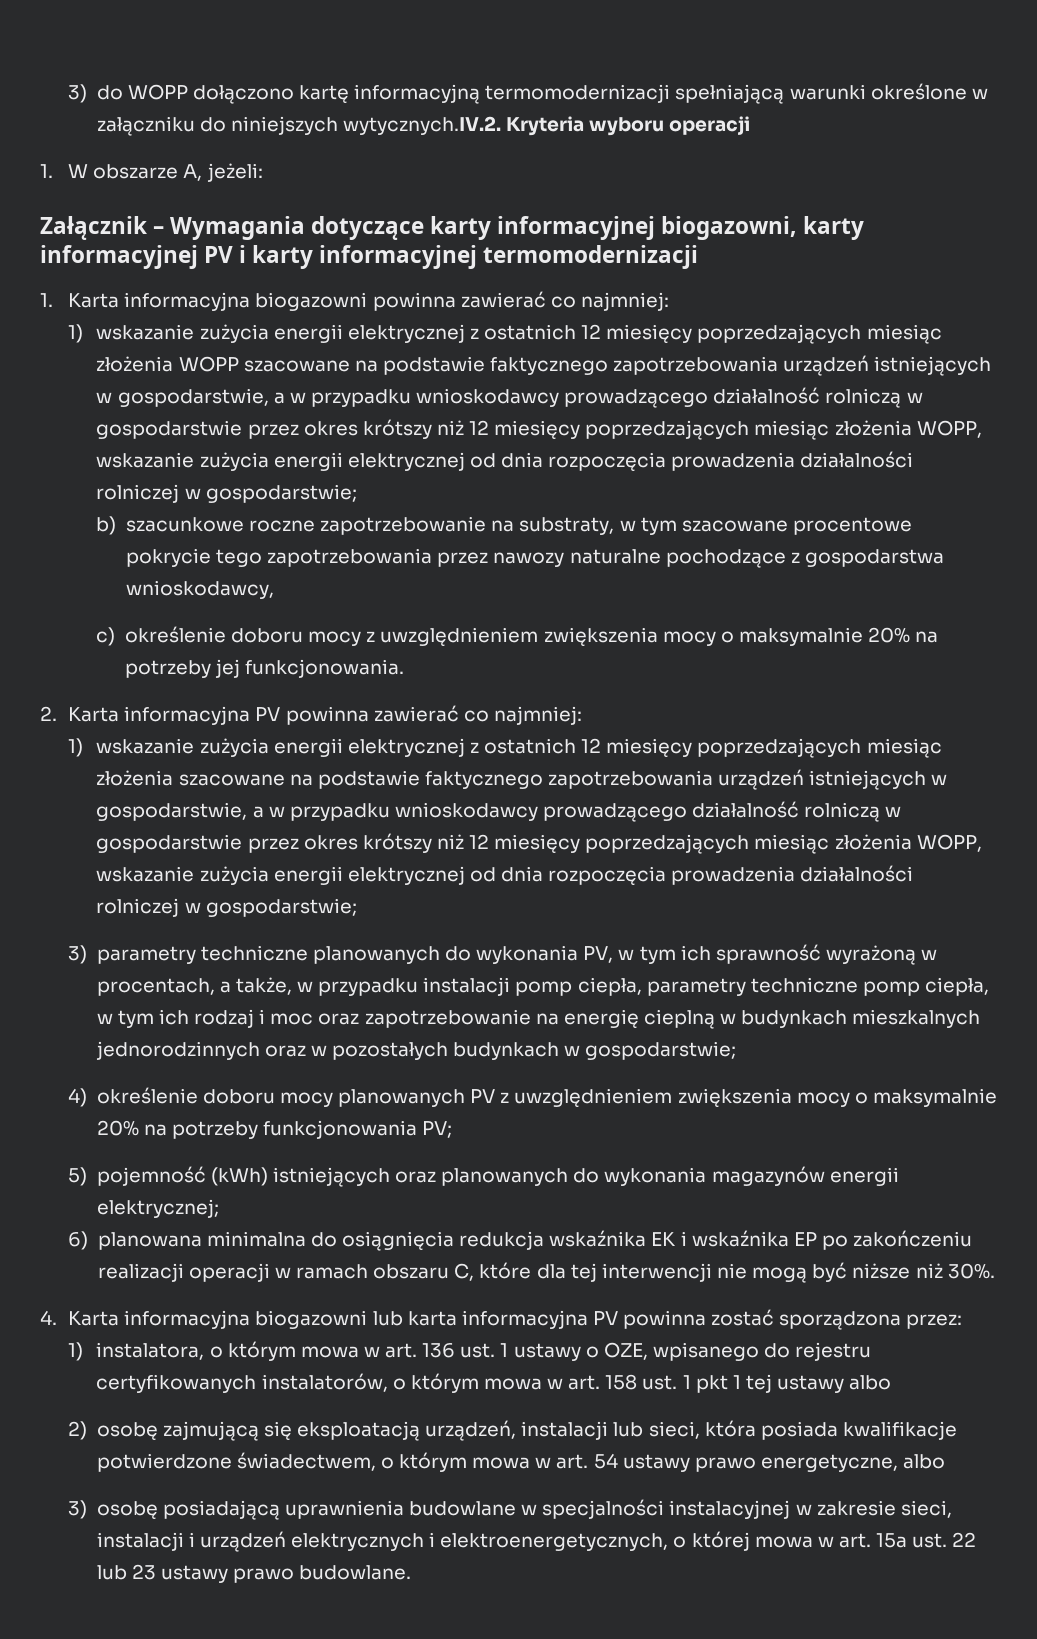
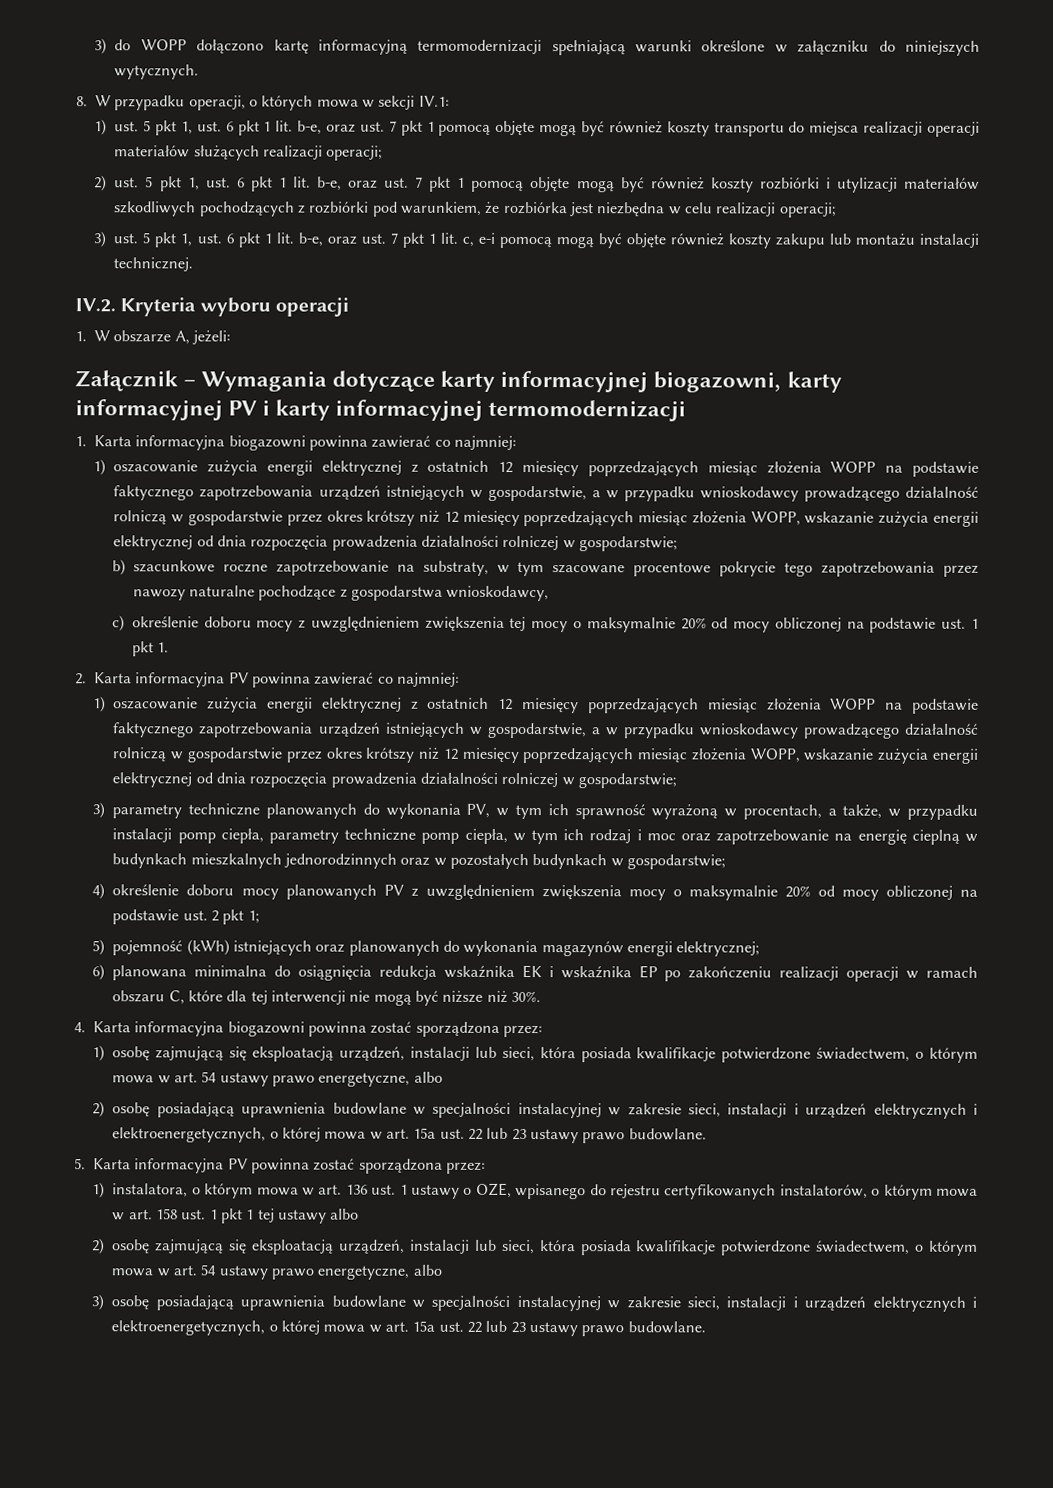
- 3) do WOPP dołączono kartę informacyjną termomodernizacji spełniającą warunki określone w załączniku do niniejszych wytycznych.IV.2. Kryteria wyboru operacji
+ 3) do WOPP dołączono kartę informacyjną termomodernizacji spełniającą warunki określone w załączniku do niniejszych wytycznych.
+ 8. W przypadku operacji, o których mowa w sekcji IV.1:
+ 1) ust. 5 pkt 1, ust. 6 pkt 1 lit. b-e, oraz ust. 7 pkt 1 pomocą objęte mogą być również koszty transportu do miejsca realizacji operacji materiałów służących realizacji operacji;
+ 2) ust. 5 pkt 1, ust. 6 pkt 1 lit. b-e, oraz ust. 7 pkt 1 pomocą objęte mogą być również koszty rozbiórki i utylizacji materiałów szkodliwych pochodzących z rozbiórki pod warunkiem, że rozbiórka jest niezbędna w celu realizacji operacji;
+ 3) ust. 5 pkt 1, ust. 6 pkt 1 lit. b-e, oraz ust. 7 pkt 1 lit. c, e-i pomocą mogą być objęte również koszty zakupu lub montażu instalacji technicznej.
+ IV.2. Kryteria wyboru operacji
  1. Karta informacyjna biogazowni powinna zawierać co najmniej:
- 1) wskazanie zużycia energii elektrycznej z ostatnich 12 miesięcy poprzedzających miesiąc złożenia WOPP szacowane na podstawie faktycznego zapotrzebowania urządzeń istniejących w gospodarstwie, a w przypadku wnioskodawcy prowadzącego działalność rolniczą w gospodarstwie przez okres krótszy niż 12 miesięcy poprzedzających miesiąc złożenia WOPP, wskazanie zużycia energii elektrycznej od dnia rozpoczęcia prowadzenia działalności rolniczej w gospodarstwie;
+ 1) oszacowanie zużycia energii elektrycznej z ostatnich 12 miesięcy poprzedzających miesiąc złożenia WOPP na podstawie faktycznego zapotrzebowania urządzeń istniejących w gospodarstwie, a w przypadku wnioskodawcy prowadzącego działalność rolniczą w gospodarstwie przez okres krótszy niż 12 miesięcy poprzedzających miesiąc złożenia WOPP, wskazanie zużycia energii elektrycznej od dnia rozpoczęcia prowadzenia działalności rolniczej w gospodarstwie;
- c) określenie doboru mocy z uwzględnieniem zwiększenia mocy o maksymalnie 20% na potrzeby jej funkcjonowania.
+ c) określenie doboru mocy z uwzględnieniem zwiększenia tej mocy o maksymalnie 20% od mocy obliczonej na podstawie ust. 1 pkt 1.
  2. Karta informacyjna PV powinna zawierać co najmniej:
- 1) wskazanie zużycia energii elektrycznej z ostatnich 12 miesięcy poprzedzających miesiąc złożenia szacowane na podstawie faktycznego zapotrzebowania urządzeń istniejących w gospodarstwie, a w przypadku wnioskodawcy prowadzącego działalność rolniczą w gospodarstwie przez okres krótszy niż 12 miesięcy poprzedzających miesiąc złożenia WOPP, wskazanie zużycia energii elektrycznej od dnia rozpoczęcia prowadzenia działalności rolniczej w gospodarstwie;
+ 1) oszacowanie zużycia energii elektrycznej z ostatnich 12 miesięcy poprzedzających miesiąc złożenia WOPP na podstawie faktycznego zapotrzebowania urządzeń istniejących w gospodarstwie, a w przypadku wnioskodawcy prowadzącego działalność rolniczą w gospodarstwie przez okres krótszy niż 12 miesięcy poprzedzających miesiąc złożenia WOPP, wskazanie zużycia energii elektrycznej od dnia rozpoczęcia prowadzenia działalności rolniczej w gospodarstwie;
- 4) określenie doboru mocy planowanych PV z uwzględnieniem zwiększenia mocy o maksymalnie 20% na potrzeby funkcjonowania PV;
+ 4) określenie doboru mocy planowanych PV z uwzględnieniem zwiększenia mocy o maksymalnie 20% od mocy obliczonej na podstawie ust. 2 pkt 1;
- 4. Karta informacyjna biogazowni lub karta informacyjna PV powinna zostać sporządzona przez:
+ 4. Karta informacyjna biogazowni powinna zostać sporządzona przez:
+ 1) osobę zajmującą się eksploatacją urządzeń, instalacji lub sieci, która posiada kwalifikacje potwierdzone świadectwem, o którym mowa w art. 54 ustawy prawo energetyczne, albo
+ 2) osobę posiadającą uprawnienia budowlane w specjalności instalacyjnej w zakresie sieci, instalacji i urządzeń elektrycznych i elektroenergetycznych, o której mowa w art. 15a ust. 22 lub 23 ustawy prawo budowlane.
+ 5. Karta informacyjna PV powinna zostać sporządzona przez:

